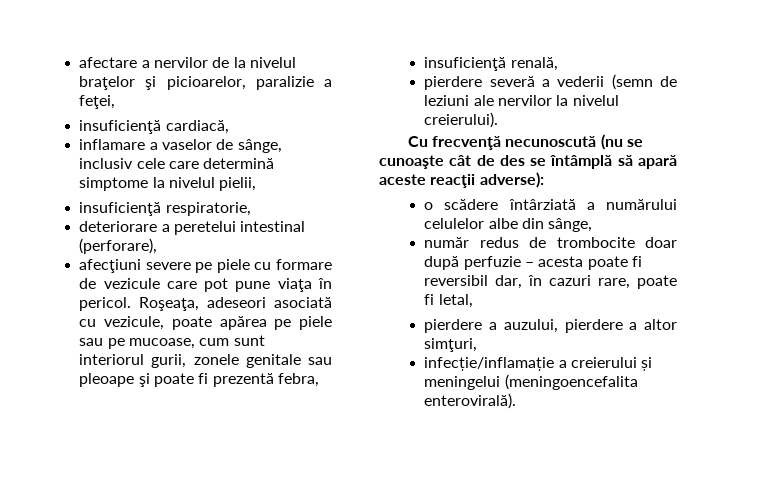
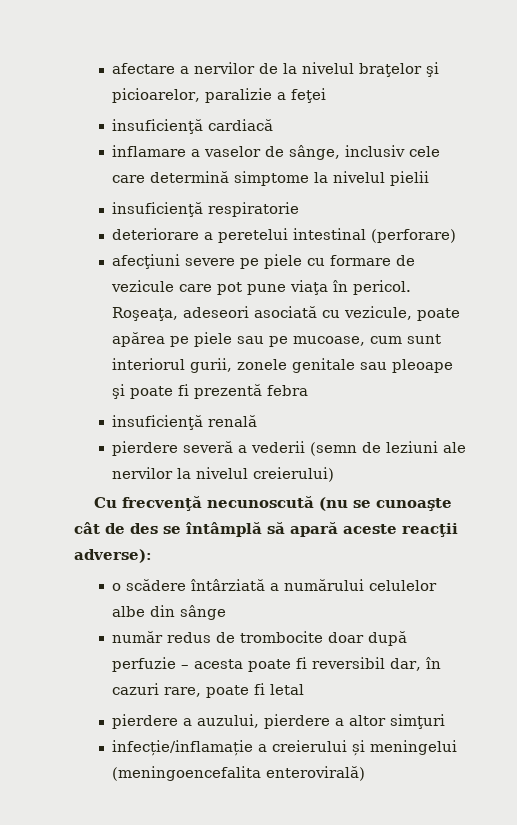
- afectare a nervilor de la nivelul braţelor şi picioarelor, paralizie a feţei,
- insuficienţă cardiacă,
+ afectare a nervilor de la nivelul braţelor şi picioarelor, paralizie a feţei
+ insuficienţă cardiacă
- inflamare a vaselor de sânge, inclusiv cele care determină simptome la nivelul pielii,
- insuficienţă respiratorie,
+ inflamare a vaselor de sânge, inclusiv cele care determină simptome la nivelul pielii
+ insuficienţă respiratorie
- deteriorare a peretelui intestinal (perforare),
+ deteriorare a peretelui intestinal (perforare)
- Roşeaţa, adeseori asociată cu vezicule, poate apărea pe piele sau pe mucoase, cum sunt interiorul gurii, zonele genitale sau pleoape şi poate fi prezentă febra,
- insuficienţă renală,
+ Roşeaţa, adeseori asociată cu vezicule, poate apărea pe piele sau pe mucoase, cum sunt interiorul gurii, zonele genitale sau pleoape şi poate fi prezentă febra
+ insuficienţă renală
- pierdere severă a vederii (semn de leziuni ale nervilor la nivelul creierului).
+ pierdere severă a vederii (semn de leziuni ale nervilor la nivelul creierului)
- o scădere întârziată a numărului celulelor albe din sânge,
+ o scădere întârziată a numărului celulelor albe din sânge
- număr redus de trombocite doar după perfuzie – acesta poate fi reversibil dar, în cazuri rare, poate fi letal,
+ număr redus de trombocite doar după perfuzie – acesta poate fi reversibil dar, în cazuri rare, poate fi letal
- pierdere a auzului, pierdere a altor simţuri,
+ pierdere a auzului, pierdere a altor simţuri
- infecție/inflamație a creierului și meningelui (meningoencefalita enterovirală).
+ infecție/inflamație a creierului și meningelui (meningoencefalita enterovirală)

